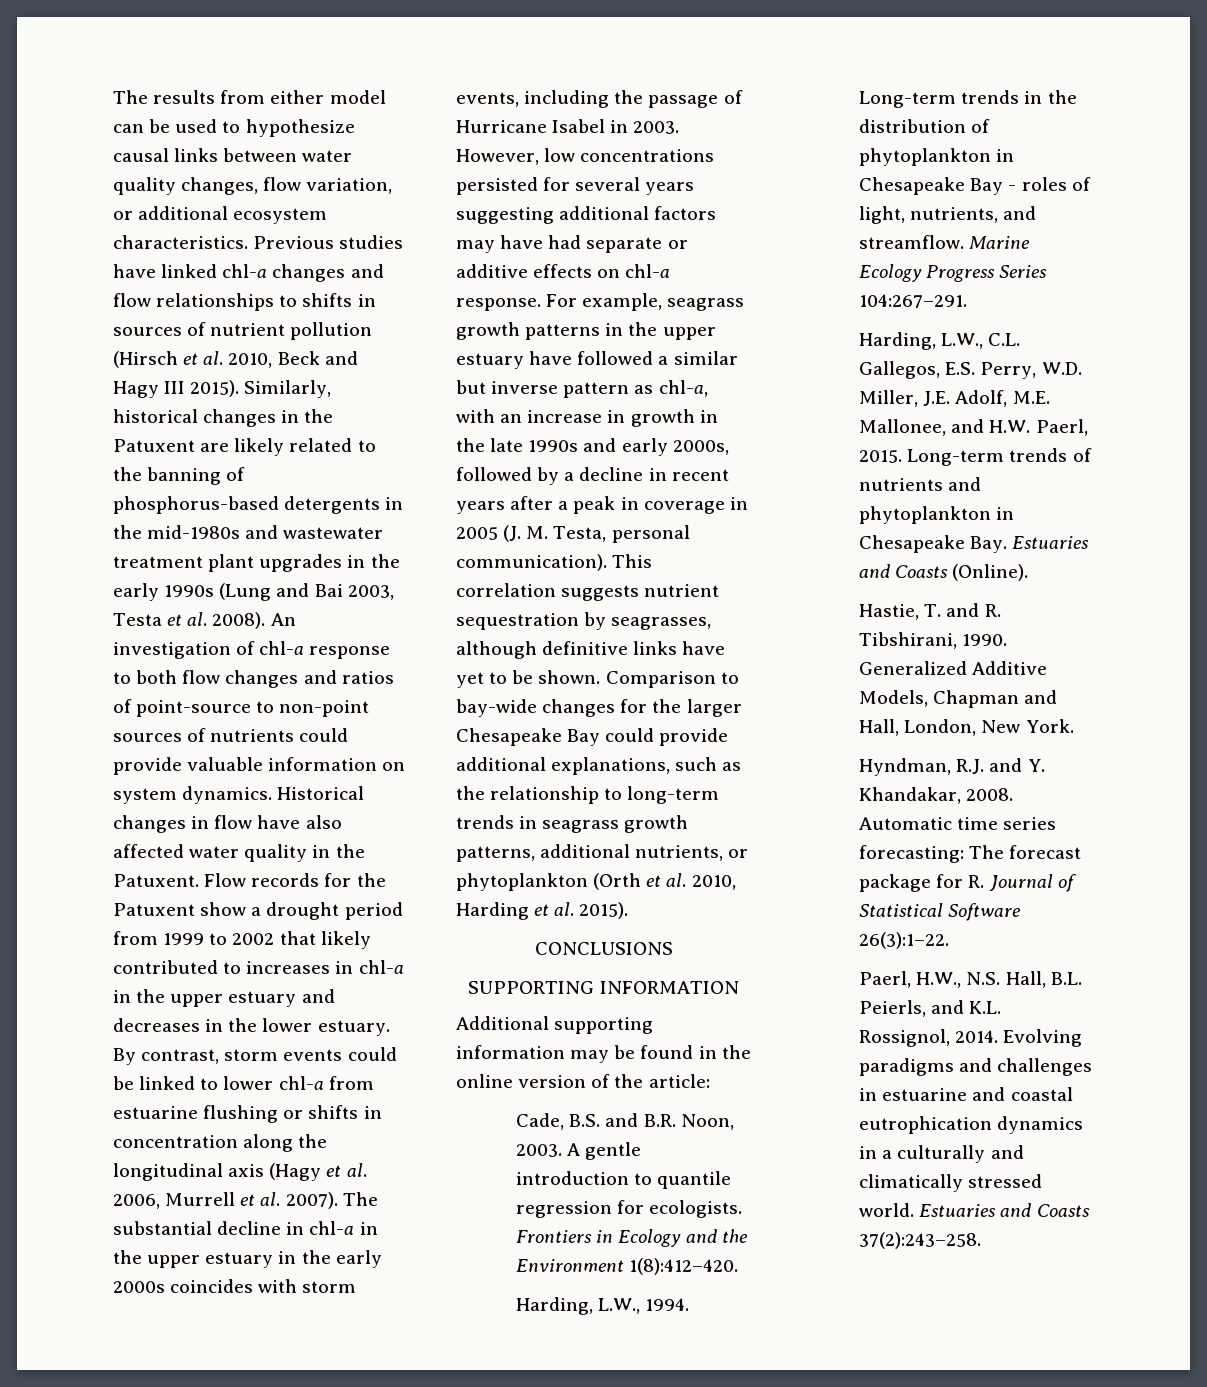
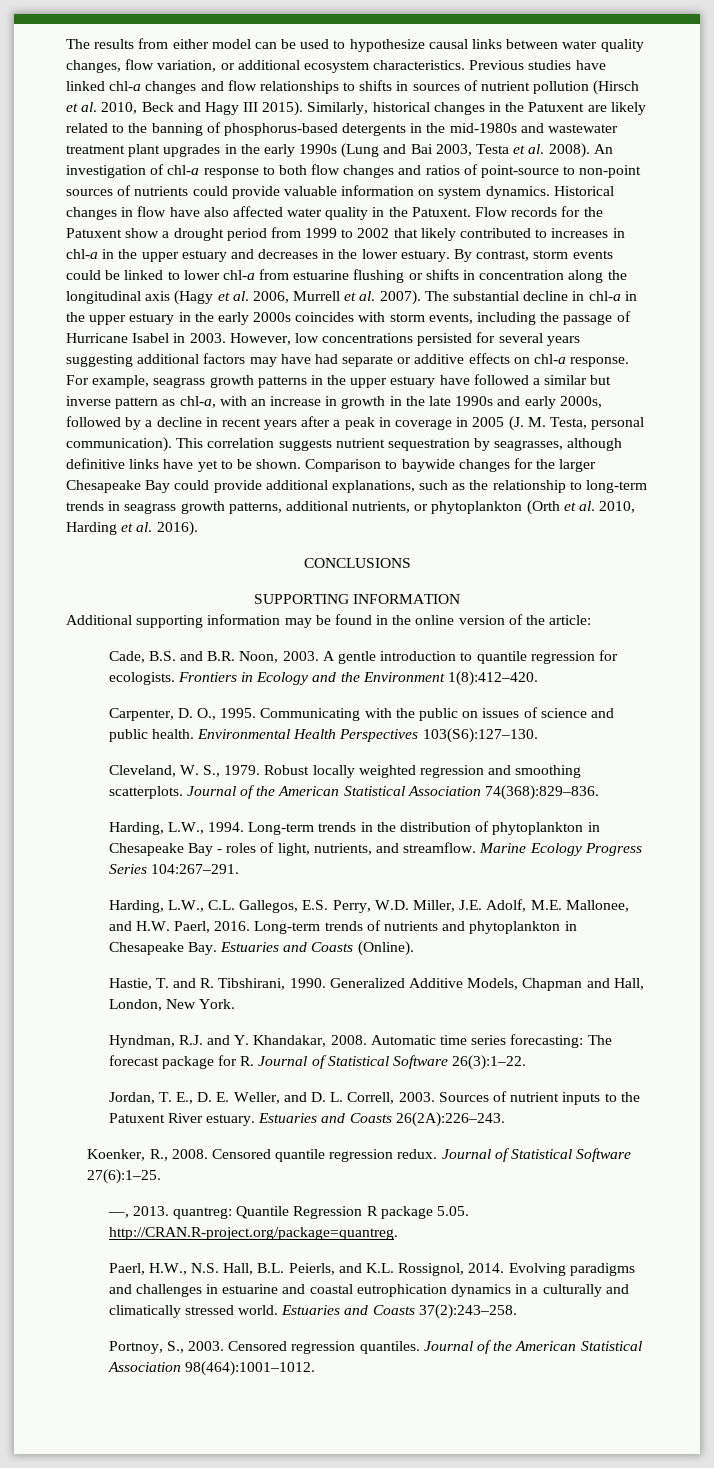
- Comparison to bay-wide changes for the larger Chesapeake Bay could provide additional explanations, such as the relationship to long-term trends in seagrass growth patterns, additional nutrients, or phytoplankton (Orth et al. 2010, Harding et al. 2015).
+ Comparison to baywide changes for the larger Chesapeake Bay could provide additional explanations, such as the relationship to long-term trends in seagrass growth patterns, additional nutrients, or phytoplankton (Orth et al. 2010, Harding et al. 2016).
+ Carpenter, D. O., 1995. Communicating with the public on issues of science and public health. Environmental Health Perspectives 103(S6):127–130.
+ Cleveland, W. S., 1979. Robust locally weighted regression and smoothing scatterplots. Journal of the American Statistical Association 74(368):829–836.
- Harding, L.W., C.L. Gallegos, E.S. Perry, W.D. Miller, J.E. Adolf, M.E. Mallonee, and H.W. Paerl, 2015.
+ Harding, L.W., C.L. Gallegos, E.S. Perry, W.D. Miller, J.E. Adolf, M.E. Mallonee, and H.W. Paerl, 2016.
+ Jordan, T. E., D. E. Weller, and D. L. Correll, 2003. Sources of nutrient inputs to the Patuxent River estuary. Estuaries and Coasts 26(2A):226–243.
+ Koenker, R., 2008. Censored quantile regression redux. Journal of Statistical Software 27(6):1–25.
+ —, 2013. quantreg: Quantile Regression R package 5.05. http://CRAN.R-project.org/package=quantreg.
+ Portnoy, S., 2003. Censored regression quantiles. Journal of the American Statistical Association 98(464):1001–1012.

